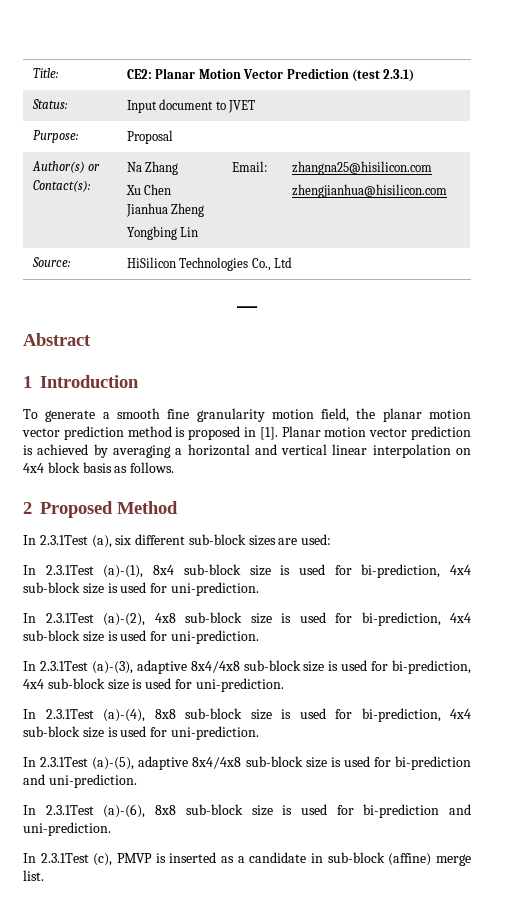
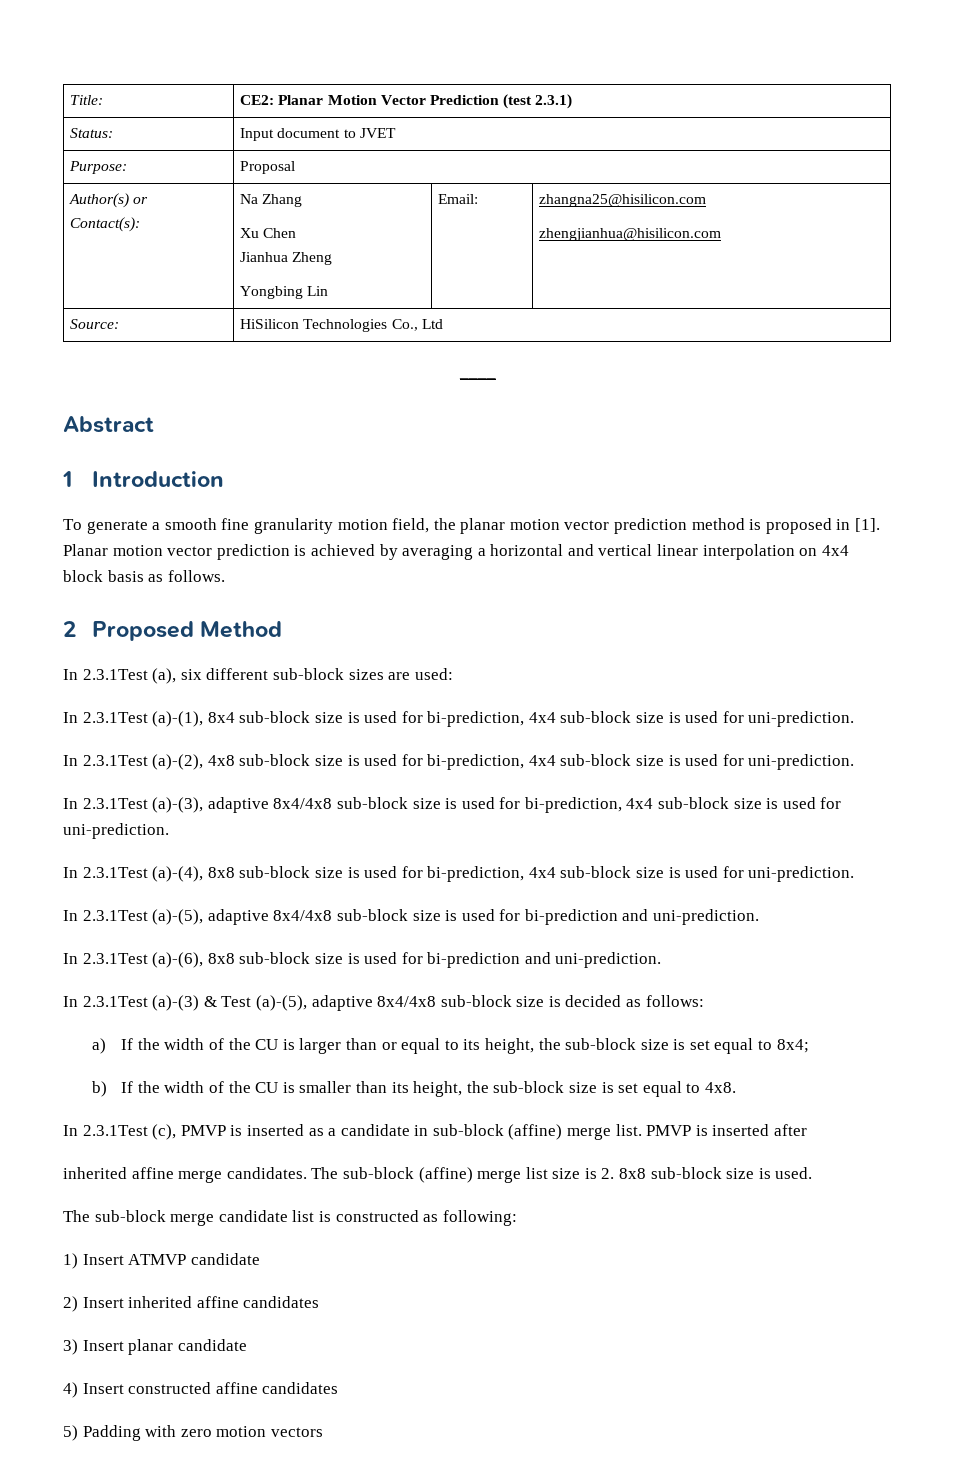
+ In 2.3.1Test (a)-(3) & Test (a)-(5), adaptive 8x4/4x8 sub-block size is decided as follows:
+ a) If the width of the CU is larger than or equal to its height, the sub-block size is set equal to 8x4;
+ b) If the width of the CU is smaller than its height, the sub-block size is set equal to 4x8.
+ PMVP is inserted after
+ inherited affine merge candidates. The sub-block (affine) merge list size is 2. 8x8 sub-block size is used.
+ The sub-block merge candidate list is constructed as following:
+ 1) Insert ATMVP candidate
+ 2) Insert inherited affine candidates
+ 3) Insert planar candidate
+ 4) Insert constructed affine candidates
+ 5) Padding with zero motion vectors

